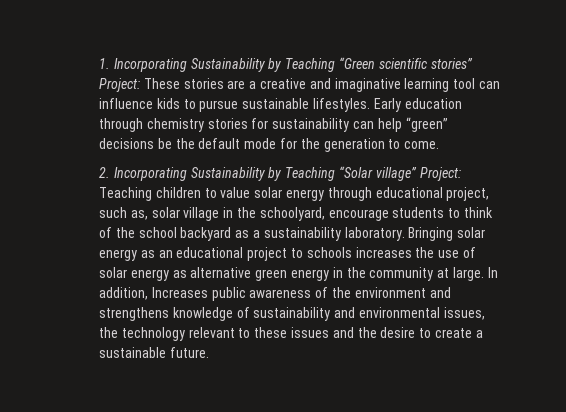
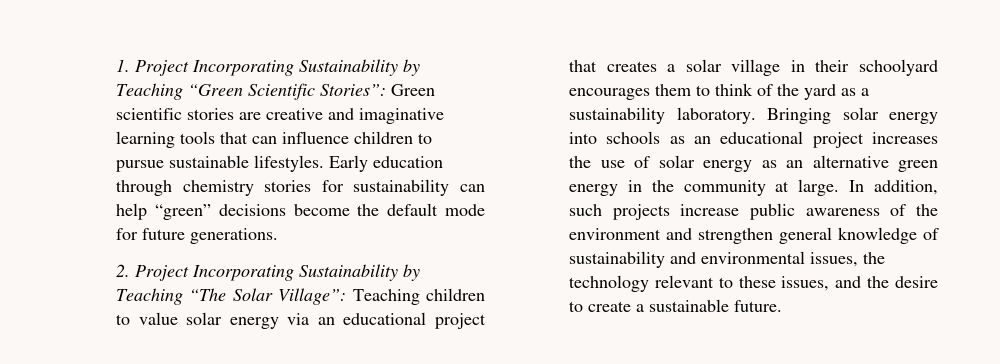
- 1. Incorporating Sustainability by Teaching “Green scientific stories” Project: These stories are a creative and imaginative learning tool can influence kids to pursue sustainable lifestyles.
+ 1. Project Incorporating Sustainability by Teaching “Green Scientific Stories”: Green scientific stories are creative and imaginative learning tools that can influence children to pursue sustainable lifestyles.
- Early education through chemistry stories for sustainability can help “green” decisions be the default mode for the generation to come.
+ Early education through chemistry stories for sustainability can help “green” decisions become the default mode for future generations.
- 2. Incorporating Sustainability by Teaching “Solar village” Project: Teaching children to value solar energy through educational project, such as, solar village in the schoolyard, encourage students to think of the school backyard as a sustainability laboratory.
+ 2. Project Incorporating Sustainability by Teaching “The Solar Village”: Teaching children to value solar energy via an educational project that creates a solar village in their schoolyard encourages them to think of the yard as a sustainability laboratory.
- Bringing solar energy as an educational project to schools increases the use of solar energy as alternative green energy in the community at large.
+ Bringing solar energy into schools as an educational project increases the use of solar energy as an alternative green energy in the community at large.
- In addition, Increases public awareness of the environment and strengthens knowledge of sustainability and environmental issues, the technology relevant to these issues and the desire to create a sustainable future.
+ In addition, such projects increase public awareness of the environment and strengthen general knowledge of sustainability and environmental issues, the technology relevant to these issues, and the desire to create a sustainable future.

